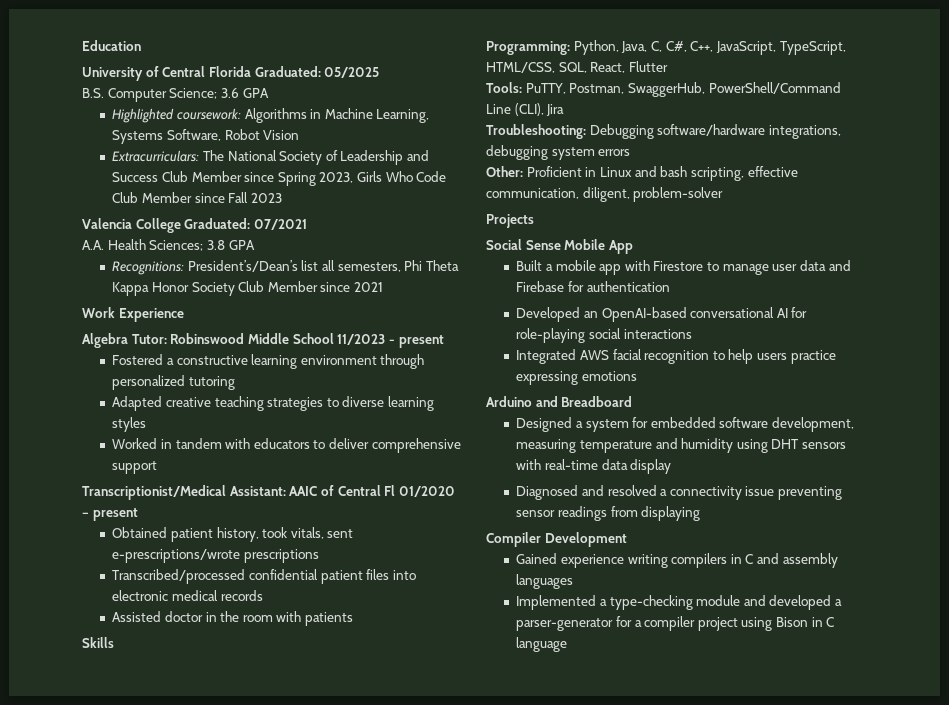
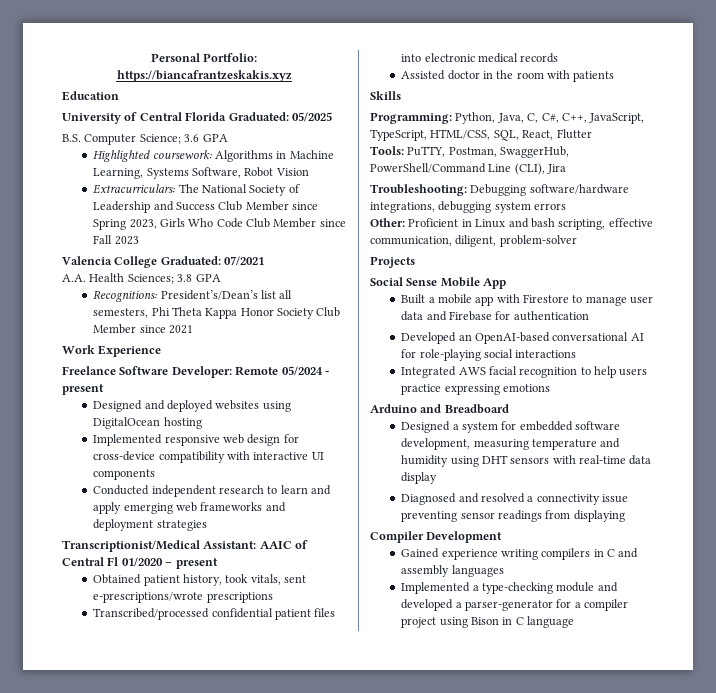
+ Personal Portfolio: https://biancafrantzeskakis.xyz
- Algebra Tutor: Robinswood Middle School 11/2023 - present
- Fostered a constructive learning environment through personalized tutoring
- Adapted creative teaching strategies to diverse learning styles
- Worked in tandem with educators to deliver comprehensive support
+ Freelance Software Developer: Remote 05/2024 - present
+ Designed and deployed websites using DigitalOcean hosting
+ Implemented responsive web design for cross-device compatibility with interactive UI components
+ Conducted independent research to learn and apply emerging web frameworks and deployment strategies

